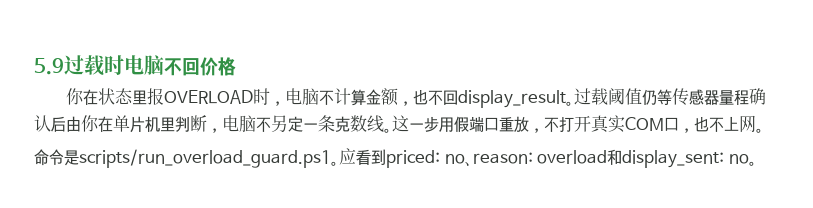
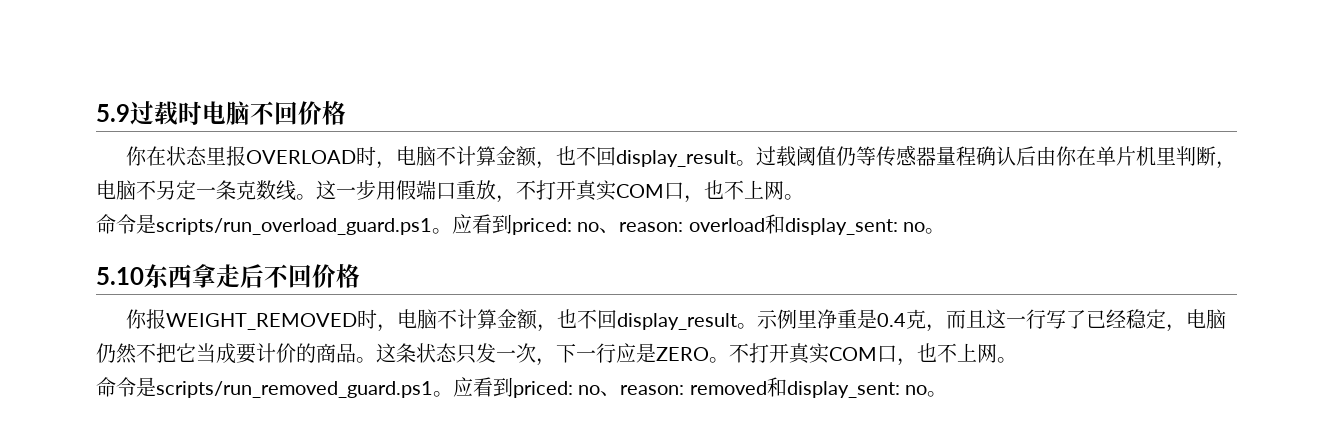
+ 5.10东西拿走后不回价格
+ 你报WEIGHT_REMOVED时，电脑不计算金额，也不回display_result。示例里净重是0.4克，而且这一行写了已经稳定，电脑仍然不把它当成要计价的商品。这条状态只发一次，下一行应是ZERO。不打开真实COM口，也不上网。
+ 命令是scripts/run_removed_guard.ps1。应看到priced: no、reason: removed和display_sent: no。

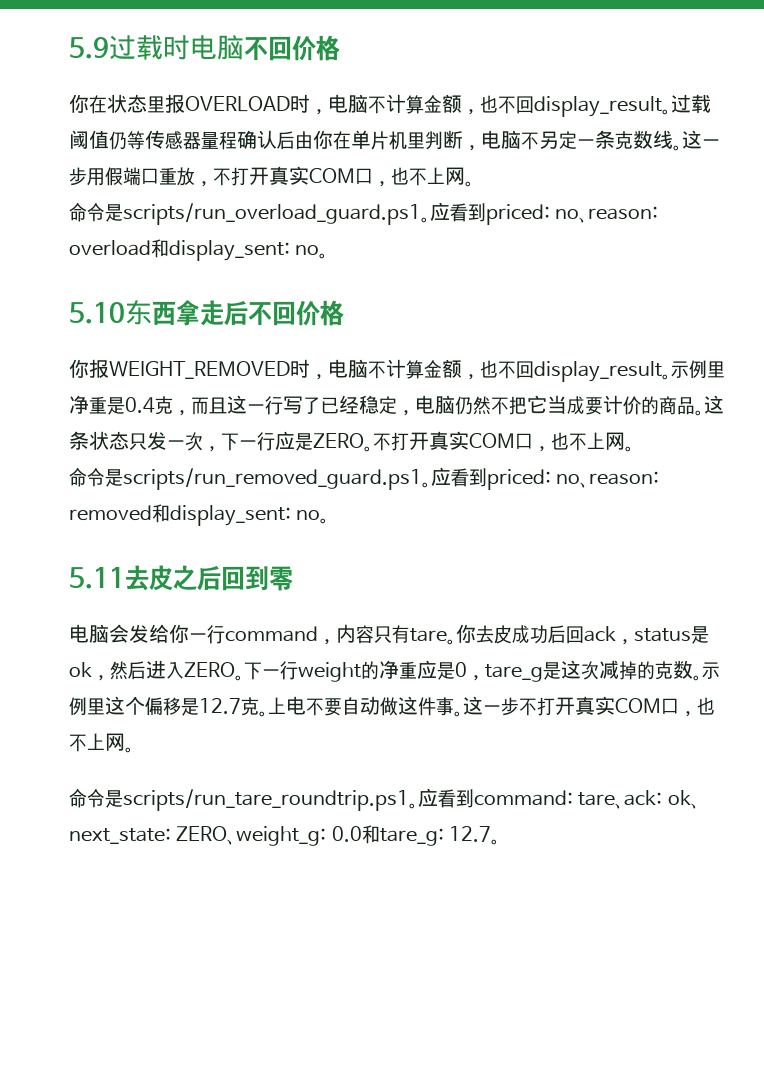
+ 5.11去皮之后回到零
+ 电脑会发给你一行command，内容只有tare。你去皮成功后回ack，status是ok，然后进入ZERO。下一行weight的净重应是0，tare_g是这次减掉的克数。示例里这个偏移是12.7克。上电不要自动做这件事。这一步不打开真实COM口，也不上网。
+ 命令是scripts/run_tare_roundtrip.ps1。应看到command: tare、ack: ok、next_state: ZERO、weight_g: 0.0和tare_g: 12.7。

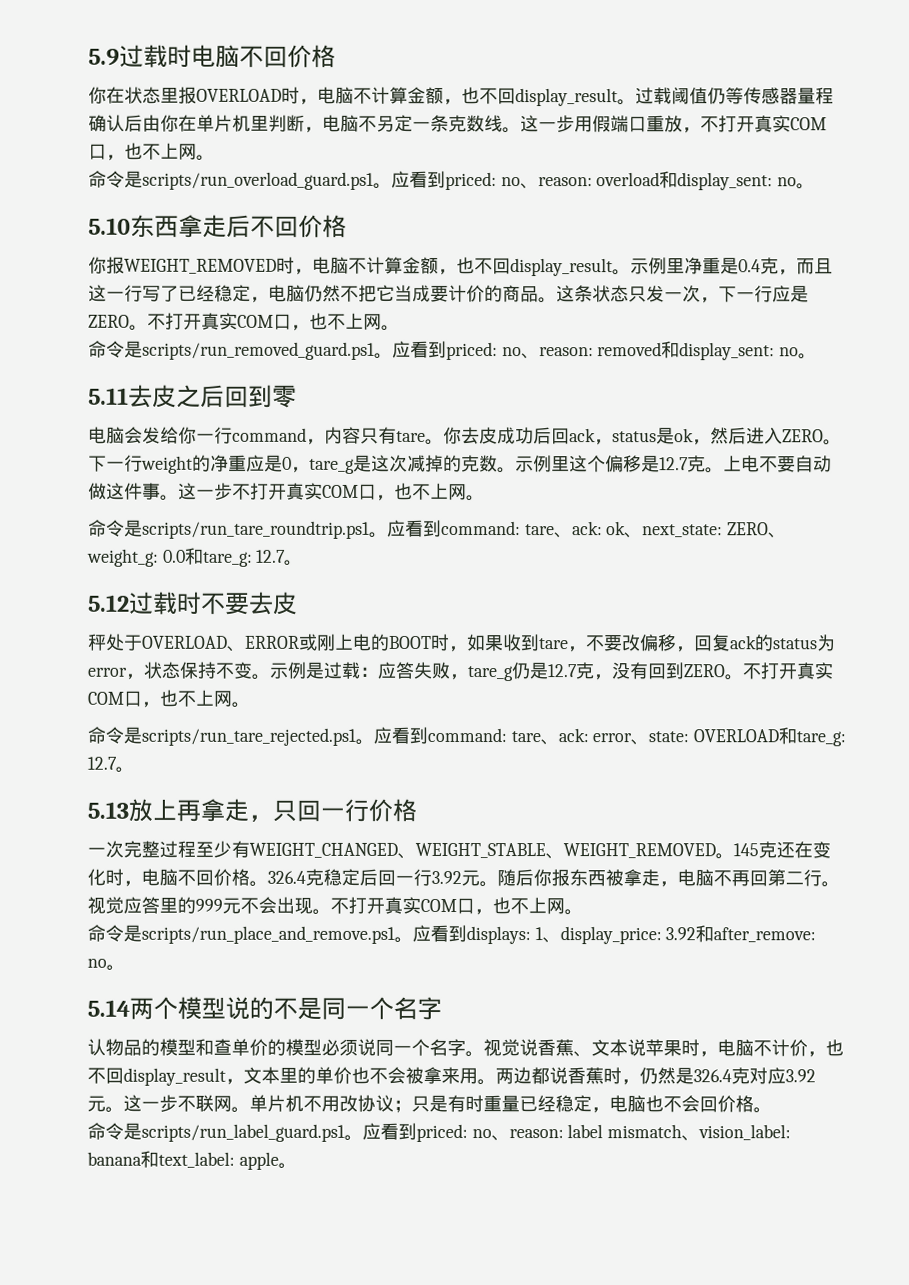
+ 5.12过载时不要去皮
+ 秤处于OVERLOAD、ERROR或刚上电的BOOT时，如果收到tare，不要改偏移，回复ack的status为error，状态保持不变。示例是过载：应答失败，tare_g仍是12.7克，没有回到ZERO。不打开真实COM口，也不上网。
+ 命令是scripts/run_tare_rejected.ps1。应看到command: tare、ack: error、state: OVERLOAD和tare_g: 12.7。
+ 5.13放上再拿走，只回一行价格
+ 一次完整过程至少有WEIGHT_CHANGED、WEIGHT_STABLE、WEIGHT_REMOVED。145克还在变化时，电脑不回价格。326.4克稳定后回一行3.92元。随后你报东西被拿走，电脑不再回第二行。视觉应答里的999元不会出现。不打开真实COM口，也不上网。
+ 命令是scripts/run_place_and_remove.ps1。应看到displays: 1、display_price: 3.92和after_remove: no。
+ 5.14两个模型说的不是同一个名字
+ 认物品的模型和查单价的模型必须说同一个名字。视觉说香蕉、文本说苹果时，电脑不计价，也不回display_result，文本里的单价也不会被拿来用。两边都说香蕉时，仍然是326.4克对应3.92元。这一步不联网。单片机不用改协议；只是有时重量已经稳定，电脑也不会回价格。
+ 命令是scripts/run_label_guard.ps1。应看到priced: no、reason: label mismatch、vision_label: banana和text_label: apple。

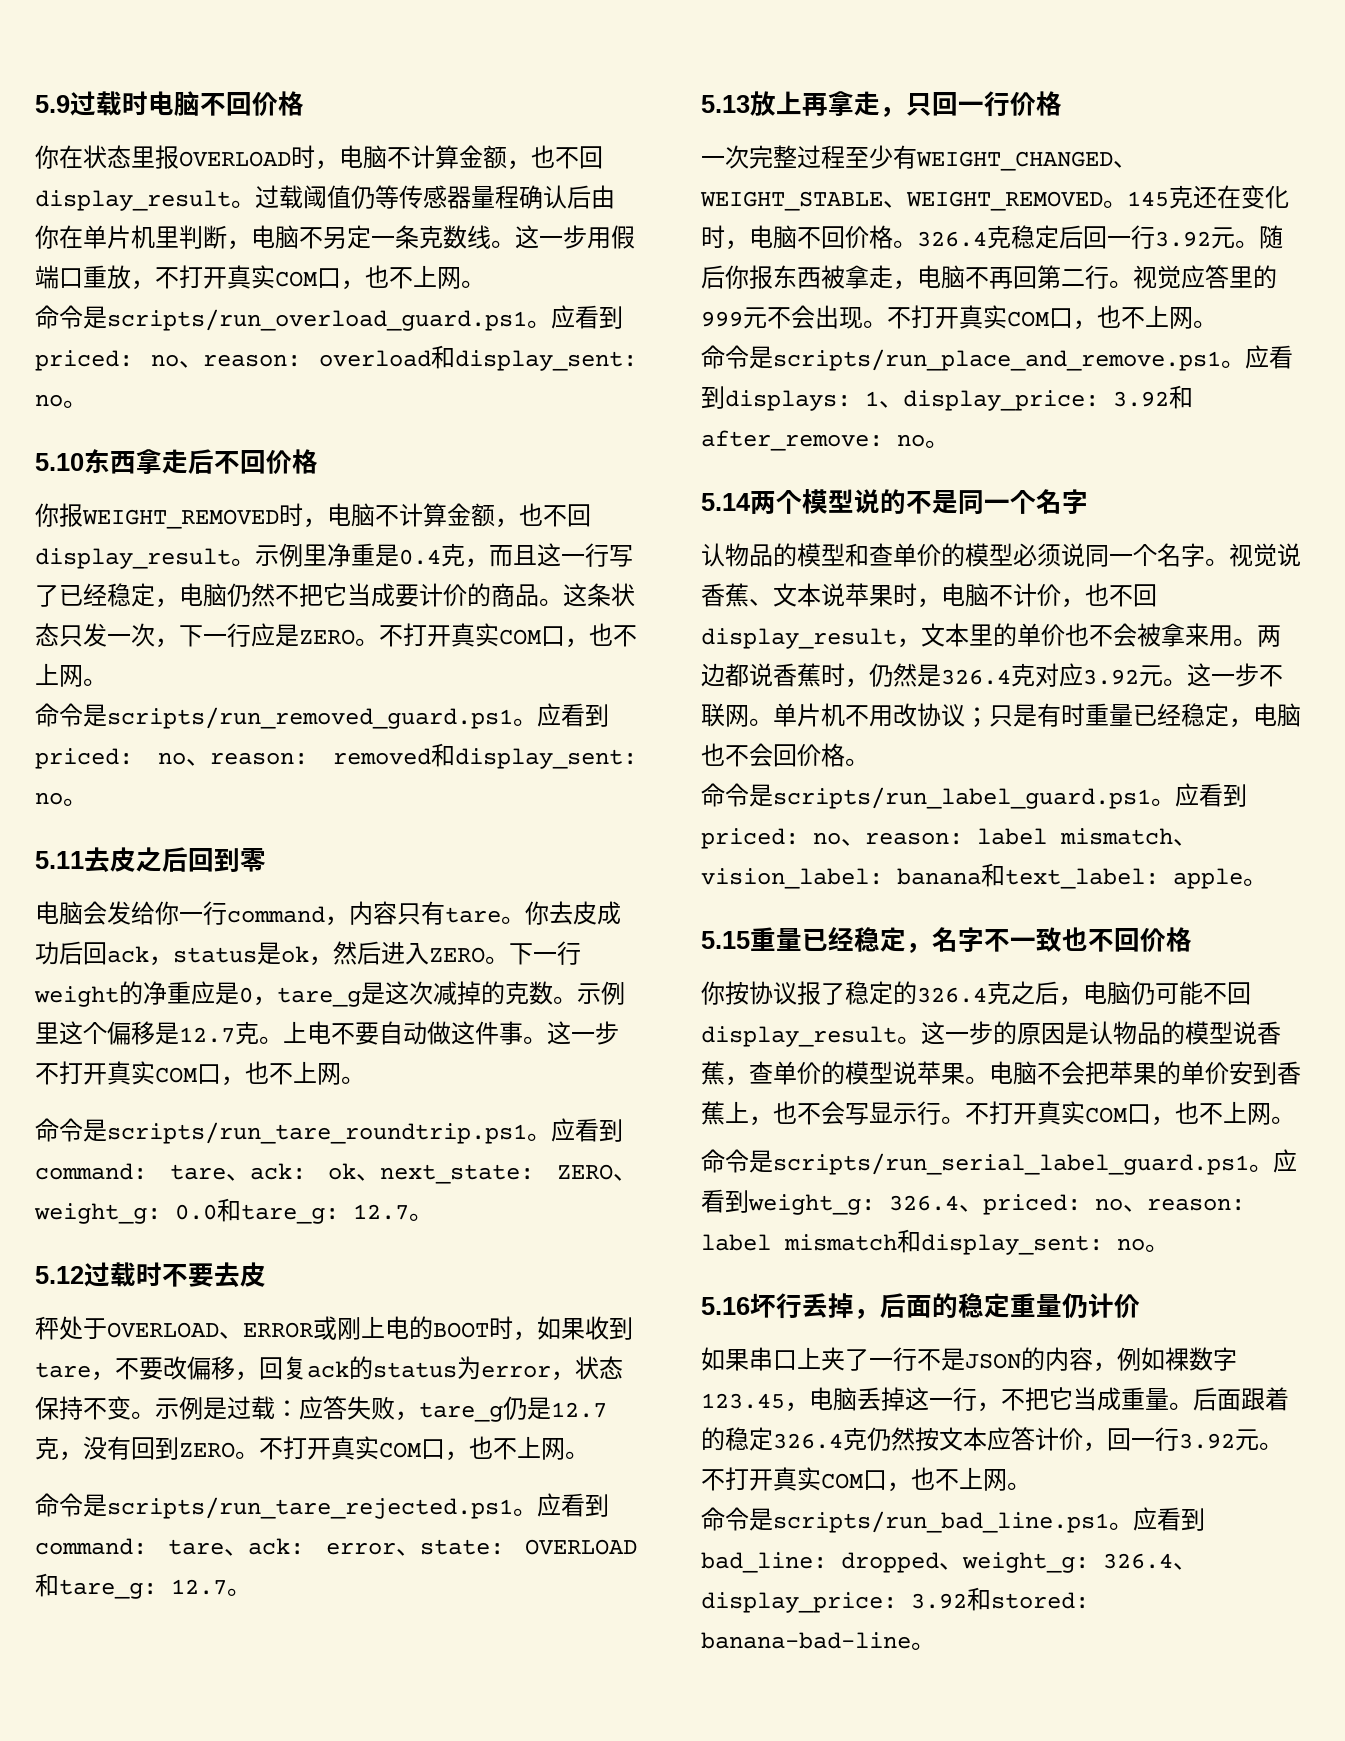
+ 5.15重量已经稳定，名字不一致也不回价格
+ 你按协议报了稳定的326.4克之后，电脑仍可能不回display_result。这一步的原因是认物品的模型说香蕉，查单价的模型说苹果。电脑不会把苹果的单价安到香蕉上，也不会写显示行。不打开真实COM口，也不上网。
+ 命令是scripts/run_serial_label_guard.ps1。应看到weight_g: 326.4、priced: no、reason: label mismatch和display_sent: no。
+ 5.16坏行丢掉，后面的稳定重量仍计价
+ 如果串口上夹了一行不是JSON的内容，例如裸数字123.45，电脑丢掉这一行，不把它当成重量。后面跟着的稳定326.4克仍然按文本应答计价，回一行3.92元。不打开真实COM口，也不上网。
+ 命令是scripts/run_bad_line.ps1。应看到bad_line: dropped、weight_g: 326.4、display_price: 3.92和stored: banana-bad-line。

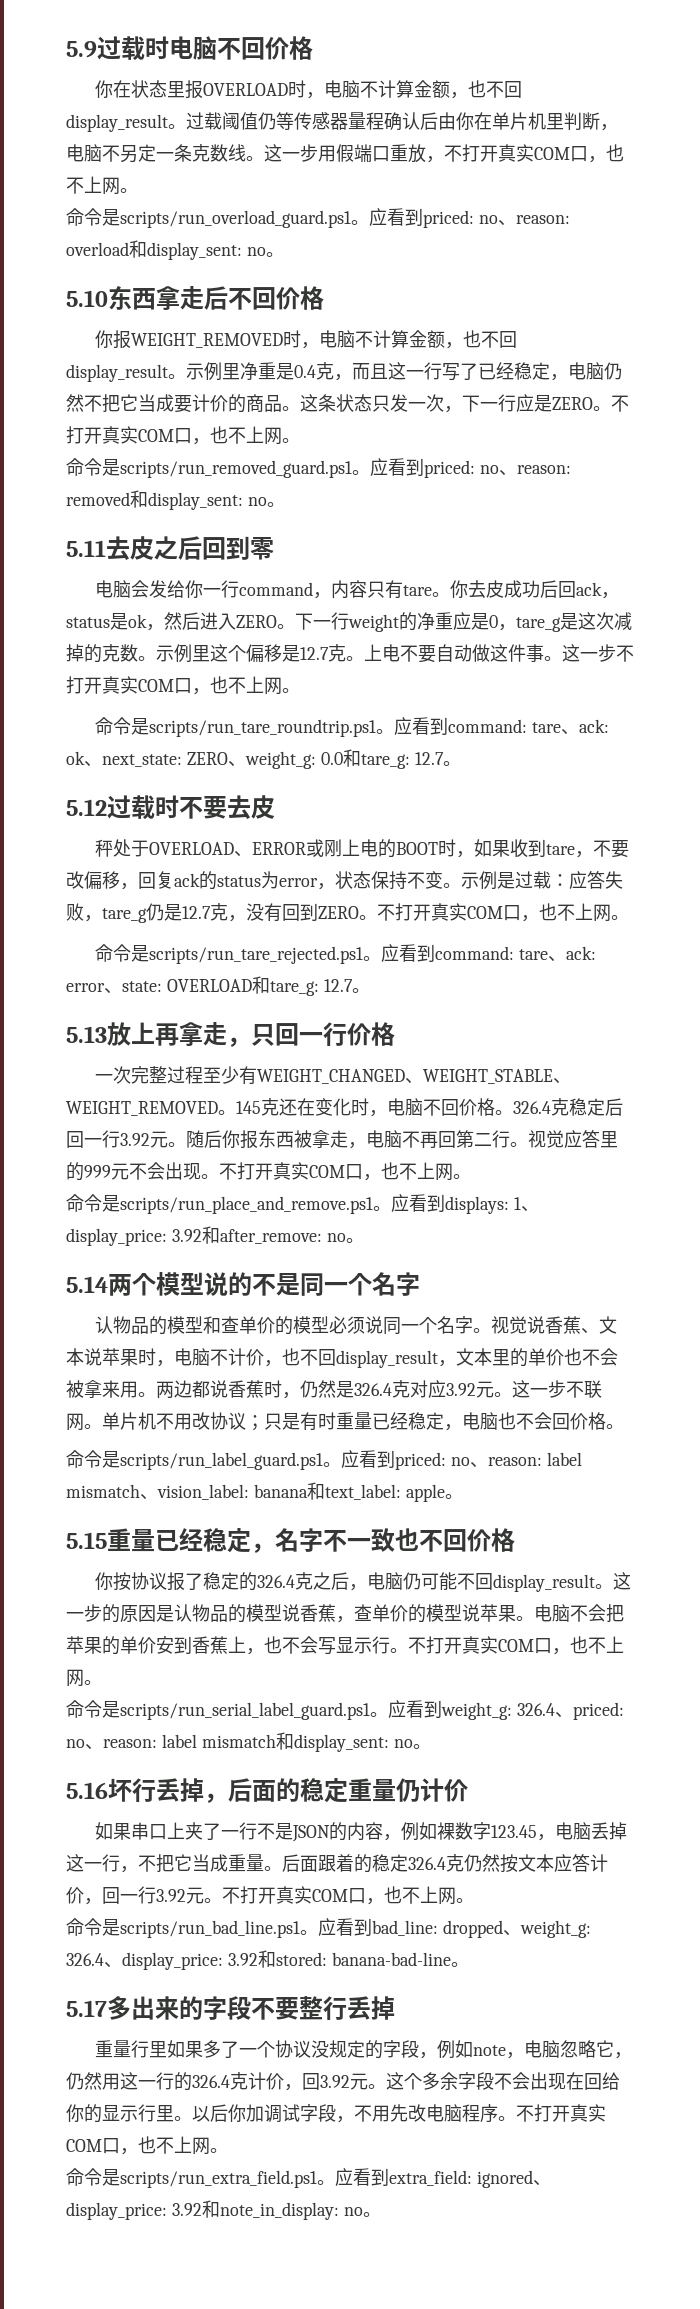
+ 5.17多出来的字段不要整行丢掉
+ 重量行里如果多了一个协议没规定的字段，例如note，电脑忽略它，仍然用这一行的326.4克计价，回3.92元。这个多余字段不会出现在回给你的显示行里。以后你加调试字段，不用先改电脑程序。不打开真实COM口，也不上网。
+ 命令是scripts/run_extra_field.ps1。应看到extra_field: ignored、display_price: 3.92和note_in_display: no。

